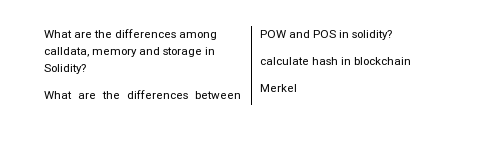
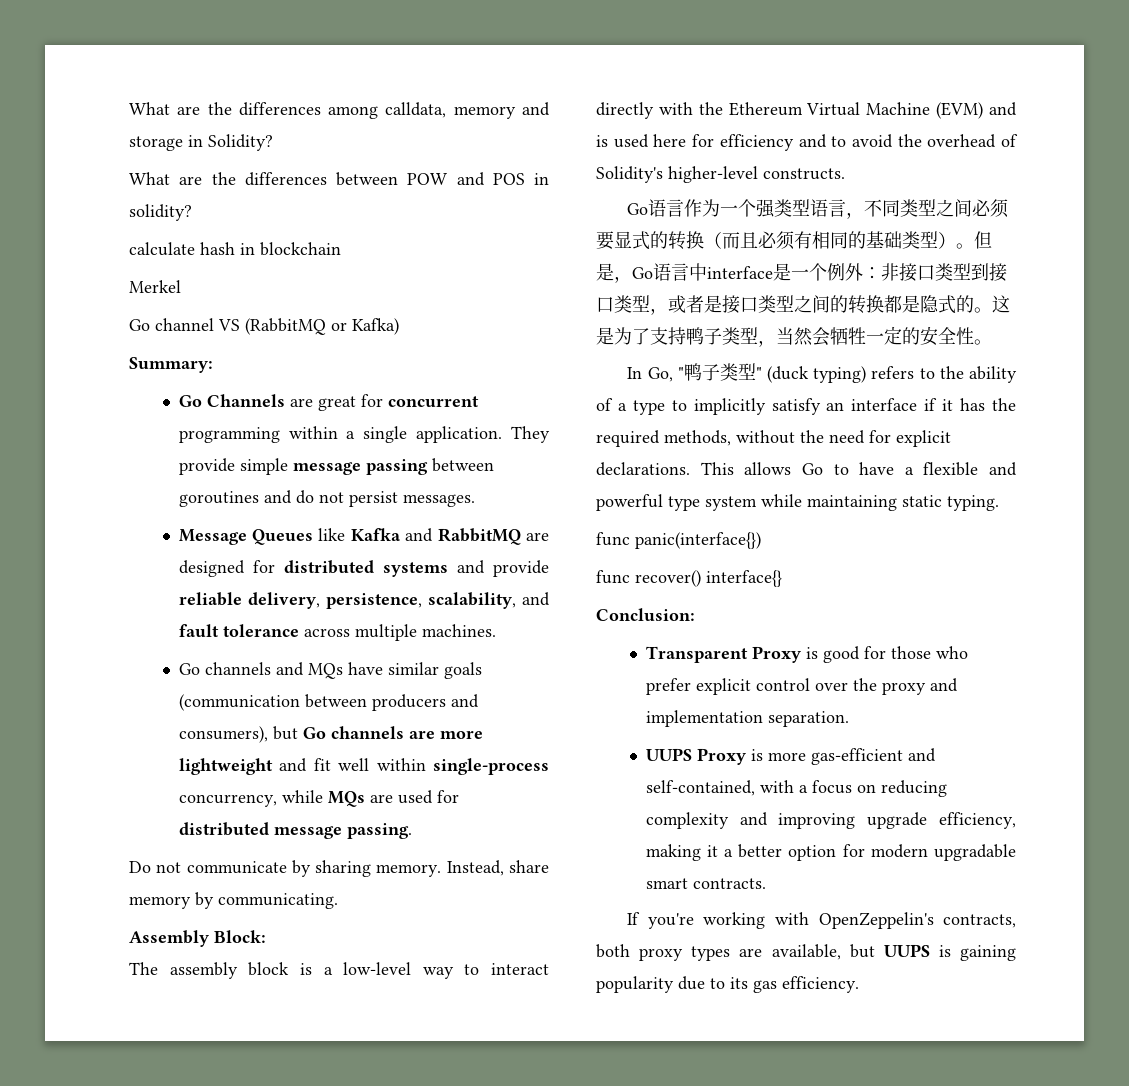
+ Go channel VS (RabbitMQ or Kafka)
+ Summary:
+ Go Channels are great for concurrent programming within a single application. They provide simple message passing between goroutines and do not persist messages.
+ Message Queues like Kafka and RabbitMQ are designed for distributed systems and provide reliable delivery, persistence, scalability, and fault tolerance across multiple machines.
+ Go channels and MQs have similar goals (communication between producers and consumers), but Go channels are more lightweight and fit well within single-process concurrency, while MQs are used for distributed message passing.
+ Do not communicate by sharing memory. Instead, share memory by communicating.
+ Assembly Block:
+ The assembly block is a low-level way to interact directly with the Ethereum Virtual Machine (EVM) and is used here for efficiency and to avoid the overhead of Solidity's higher-level constructs.
+ Go语言作为一个强类型语言，不同类型之间必须要显式的转换（而且必须有相同的基础类型）。但是，Go语言中interface是一个例外：非接口类型到接口类型，或者是接口类型之间的转换都是隐式的。这是为了支持鸭子类型，当然会牺牲一定的安全性。
+ In Go, "鸭子类型" (duck typing) refers to the ability of a type to implicitly satisfy an interface if it has the required methods, without the need for explicit declarations. This allows Go to have a flexible and powerful type system while maintaining static typing.
+ func panic(interface{})
+ func recover() interface{}
+ Conclusion:
+ Transparent Proxy is good for those who prefer explicit control over the proxy and implementation separation.
+ UUPS Proxy is more gas-efficient and self-contained, with a focus on reducing complexity and improving upgrade efficiency, making it a better option for modern upgradable smart contracts.
+ If you're working with OpenZeppelin's contracts, both proxy types are available, but UUPS is gaining popularity due to its gas efficiency.

